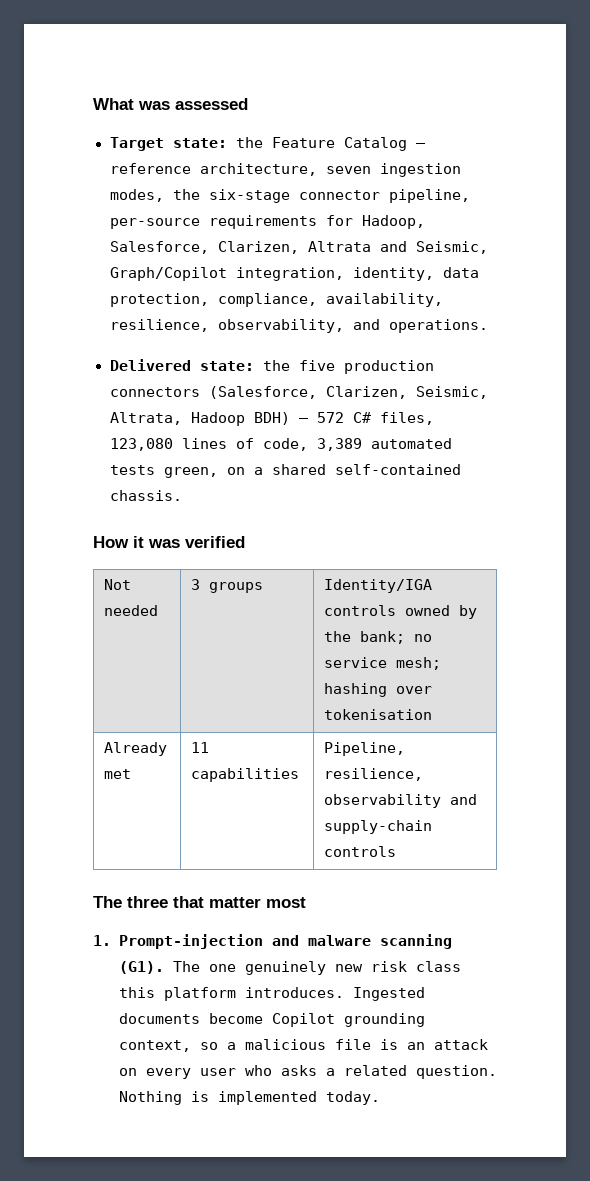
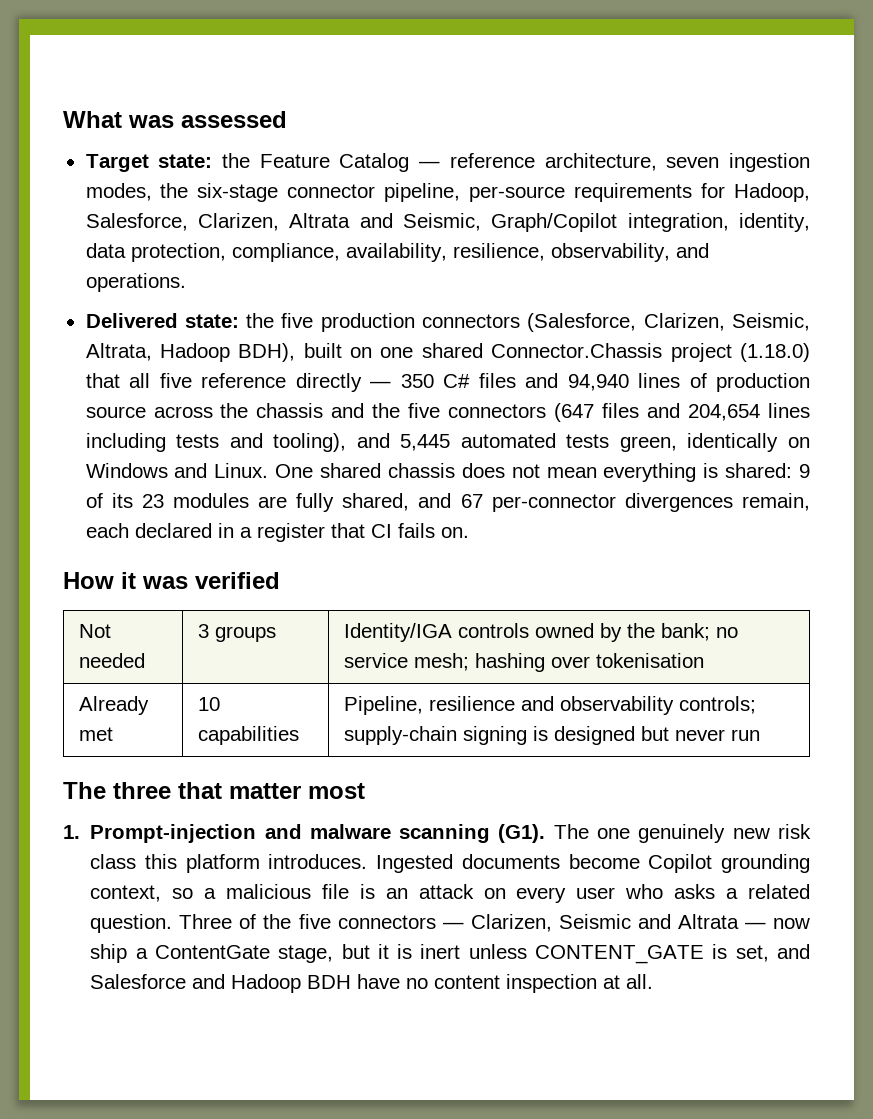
- Delivered state: the five production connectors (Salesforce, Clarizen, Seismic, Altrata, Hadoop BDH) — 572 C# files, 123,080 lines of code, 3,389 automated tests green, on a shared self-contained chassis.
+ Delivered state: the five production connectors (Salesforce, Clarizen, Seismic, Altrata, Hadoop BDH), built on one shared Connector.Chassis project (1.18.0) that all five reference directly — 350 C# files and 94,940 lines of production source across the chassis and the five connectors (647 files and 204,654 lines including tests and tooling), and 5,445 automated tests green, identically on Windows and Linux. One shared chassis does not mean everything is shared: 9 of its 23 modules are fully shared, and 67 per-connector divergences remain, each declared in a register that CI fails on.
- Already met | 11 capabilities | Pipeline, resilience, observability and supply-chain controls
+ Already met | 10 capabilities | Pipeline, resilience and observability controls; supply-chain signing is designed but never run
- Nothing is implemented today.
+ Three of the five connectors — Clarizen, Seismic and Altrata — now ship a ContentGate stage, but it is inert unless CONTENT_GATE is set, and Salesforce and Hadoop BDH have no content inspection at all.

